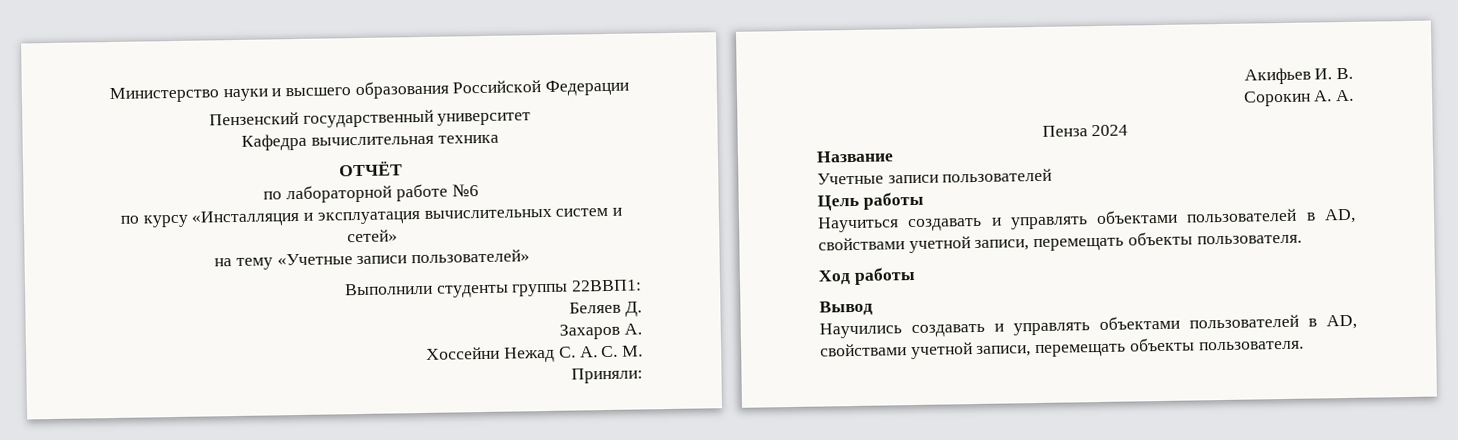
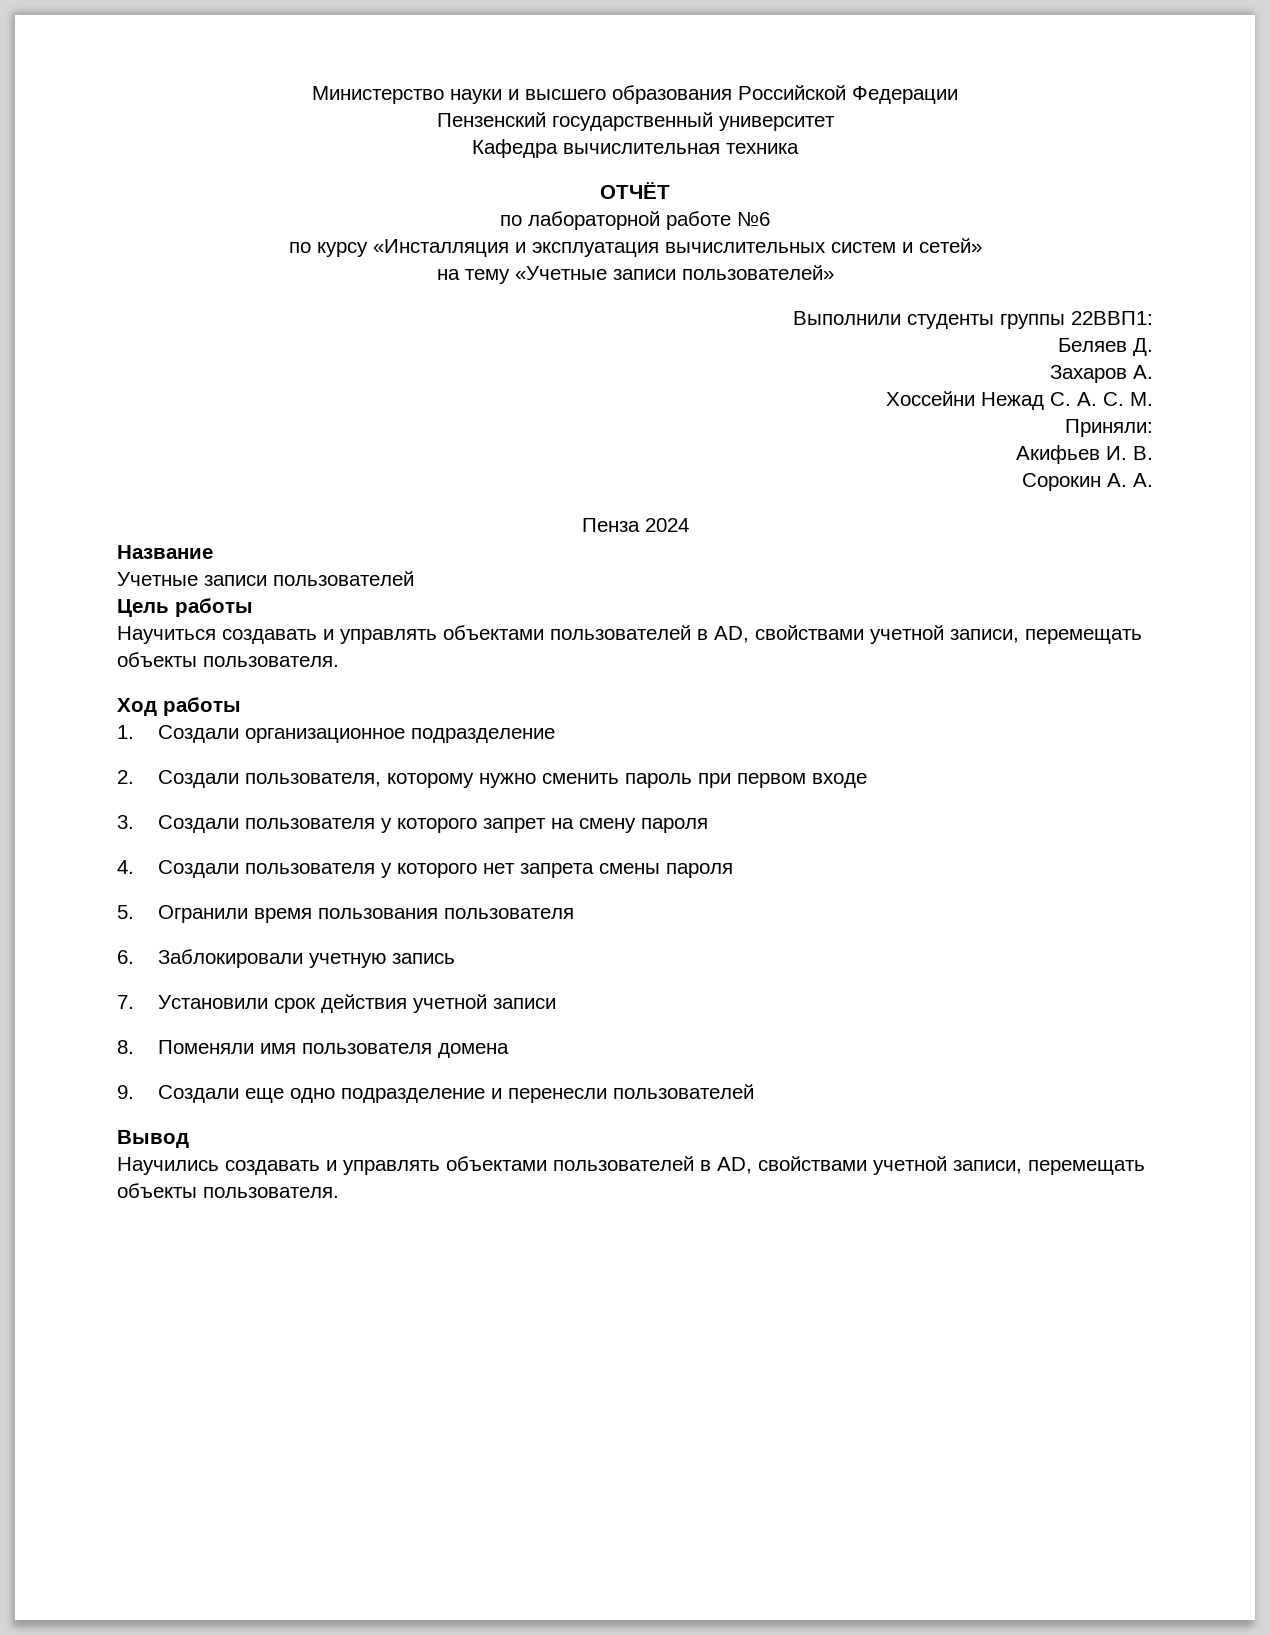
+ 1. Создали организационное подразделение
+ 2. Создали пользователя, которому нужно сменить пароль при первом входе
+ 3. Создали пользователя у которого запрет на смену пароля
+ 4. Создали пользователя у которого нет запрета смены пароля
+ 5. Огранили время пользования пользователя
+ 6. Заблокировали учетную запись
+ 7. Установили срок действия учетной записи
+ 8. Поменяли имя пользователя домена
+ 9. Создали еще одно подразделение и перенесли пользователей

